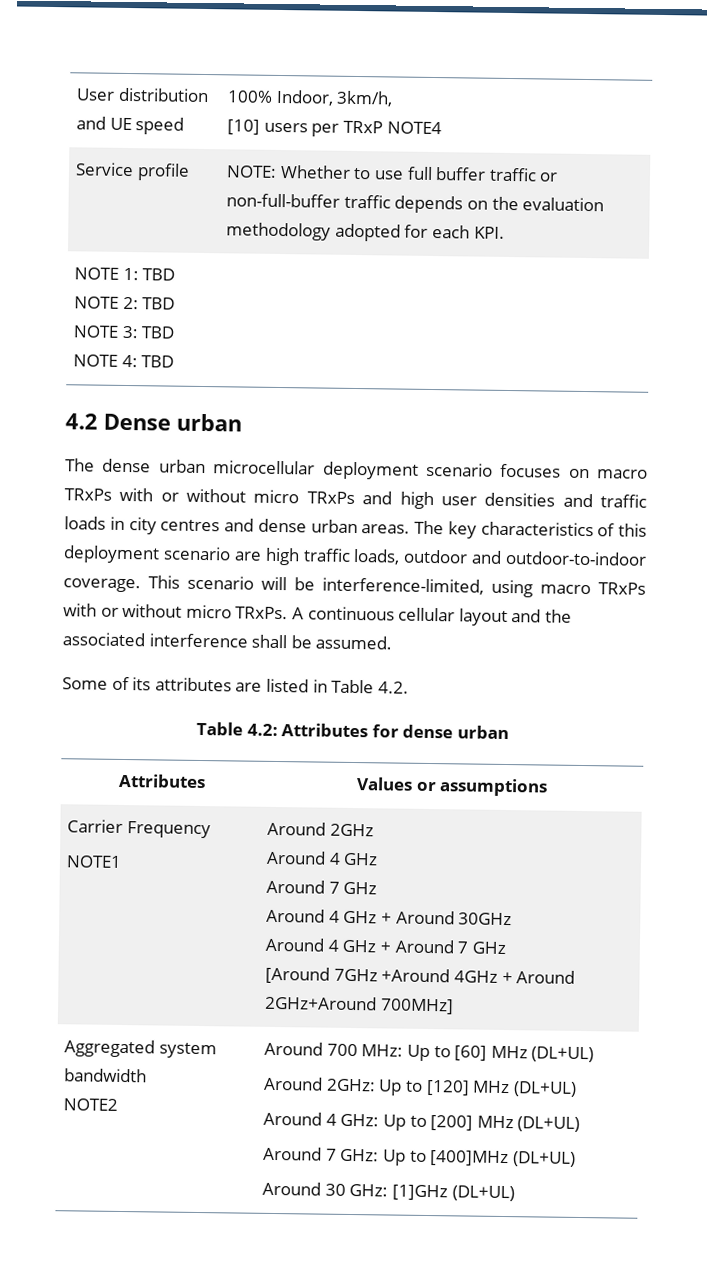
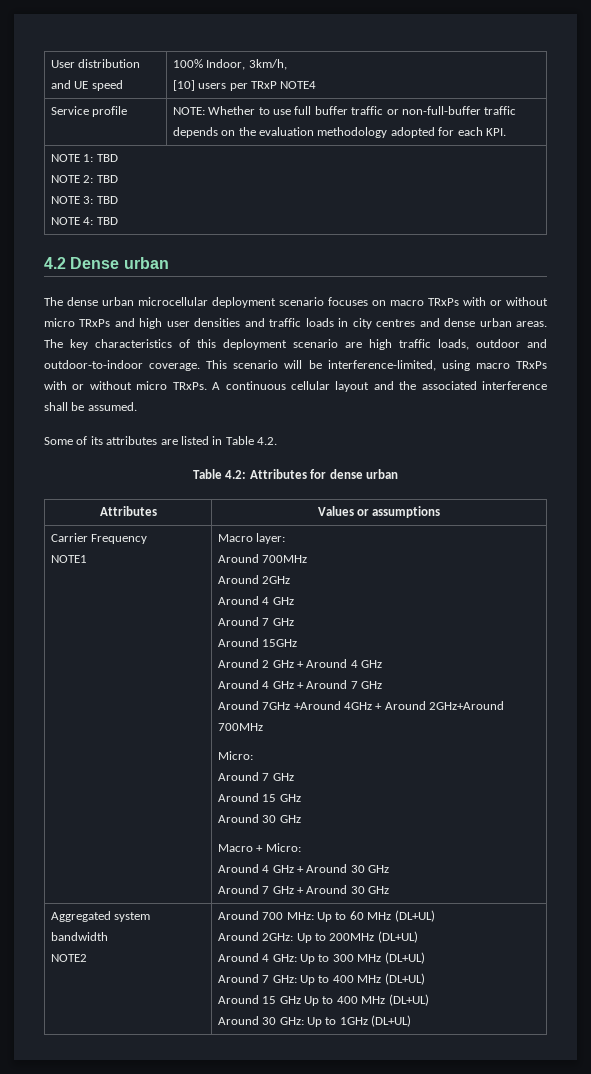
+ Macro layer:
+ Around 700MHz
- Around 4 GHz + Around 30GHz
+ Around 15GHz
+ Around 2 GHz + Around 4 GHz
- [Around 7GHz +Around 4GHz + Around 2GHz+Around 700MHz]
+ Around 7GHz +Around 4GHz + Around 2GHz+Around 700MHz
+ Micro:
+ Around 7 GHz
+ Around 15 GHz
+ Around 30 GHz
+ Macro + Micro:
+ Around 4 GHz + Around 30 GHz
+ Around 7 GHz + Around 30 GHz
- Around 700 MHz: Up to [60] MHz (DL+UL)
+ Around 700 MHz: Up to 60 MHz (DL+UL)
- Around 2GHz: Up to [120] MHz (DL+UL)
+ Around 2GHz: Up to 200MHz (DL+UL)
- Around 4 GHz: Up to [200] MHz (DL+UL)
+ Around 4 GHz: Up to 300 MHz (DL+UL)
- Around 7 GHz: Up to [400]MHz (DL+UL)
+ Around 7 GHz: Up to 400 MHz (DL+UL)
+ Around 15 GHz Up to 400 MHz (DL+UL)
- Around 30 GHz: [1]GHz (DL+UL)
+ Around 30 GHz: Up to 1GHz (DL+UL)

